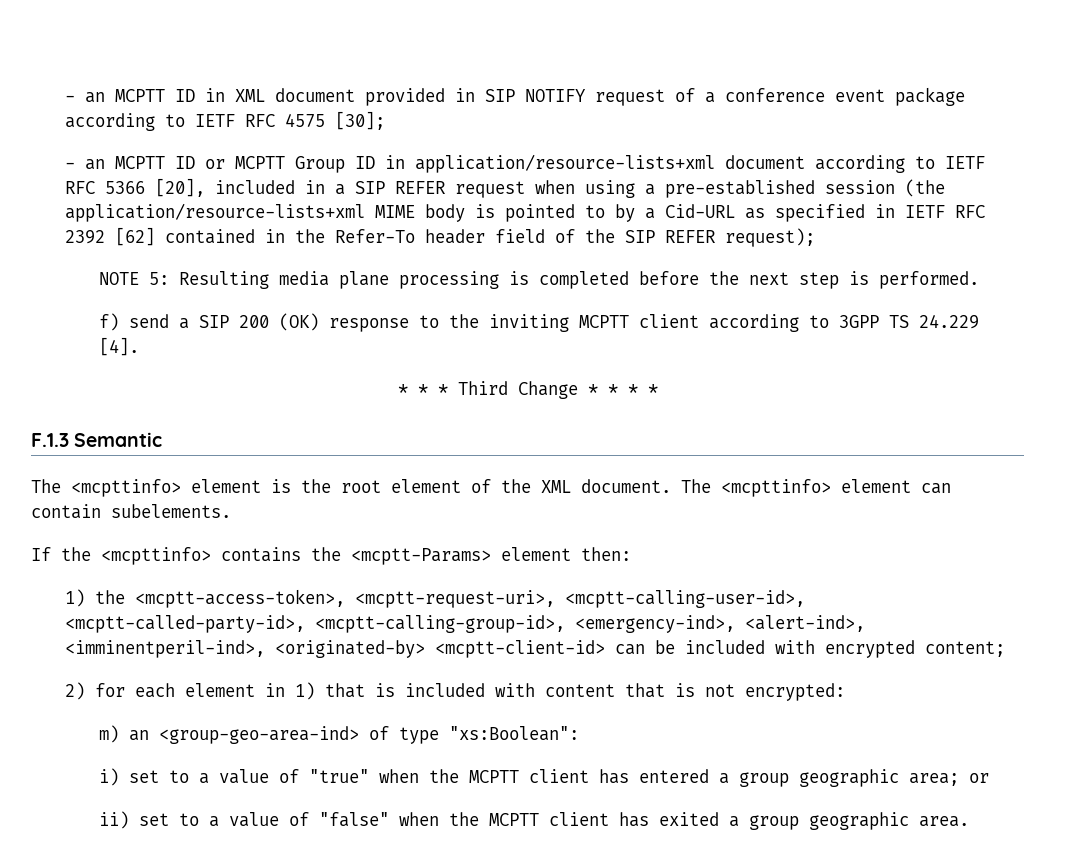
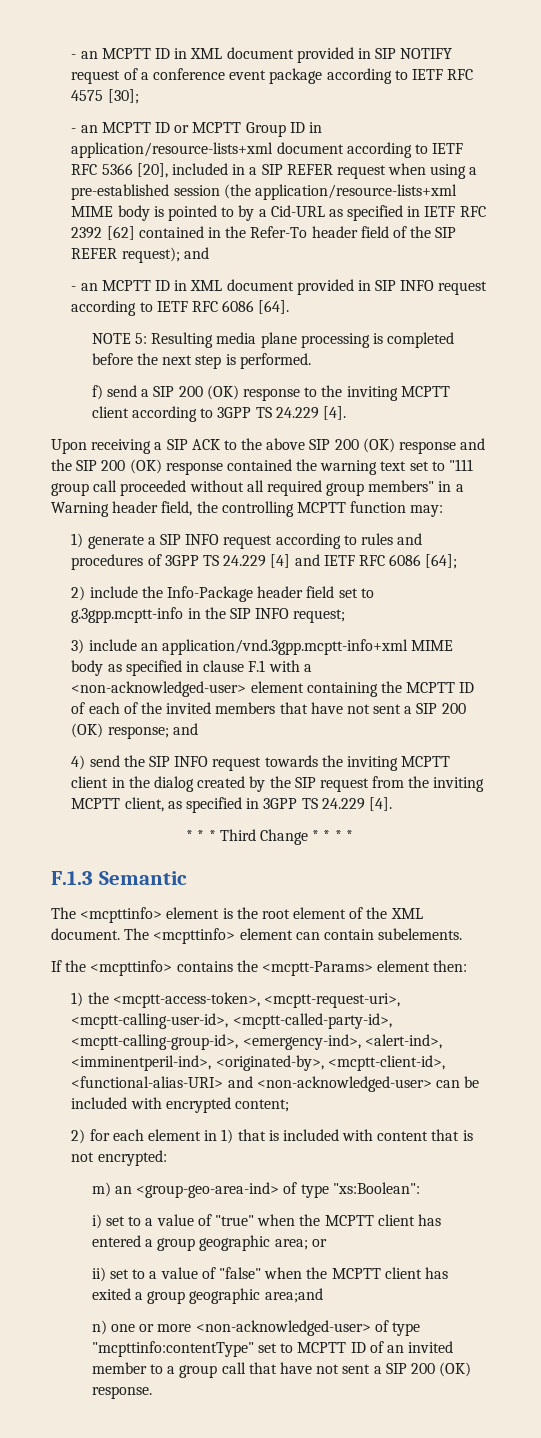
- - an MCPTT ID or MCPTT Group ID in application/resource-lists+xml document according to IETF RFC 5366 [20], included in a SIP REFER request when using a pre-established session (the application/resource-lists+xml MIME body is pointed to by a Cid-URL as specified in IETF RFC 2392 [62] contained in the Refer-To header field of the SIP REFER request);
+ - an MCPTT ID or MCPTT Group ID in application/resource-lists+xml document according to IETF RFC 5366 [20], included in a SIP REFER request when using a pre-established session (the application/resource-lists+xml MIME body is pointed to by a Cid-URL as specified in IETF RFC 2392 [62] contained in the Refer-To header field of the SIP REFER request); and
+ - an MCPTT ID in XML document provided in SIP INFO request according to IETF RFC 6086 [64].
+ Upon receiving a SIP ACK to the above SIP 200 (OK) response and the SIP 200 (OK) response contained the warning text set to "111 group call proceeded without all required group members" in a Warning header field, the controlling MCPTT function may:
+ 1) generate a SIP INFO request according to rules and procedures of 3GPP TS 24.229 [4] and IETF RFC 6086 [64];
+ 2) include the Info-Package header field set to g.3gpp.mcptt-info in the SIP INFO request;
+ 3) include an application/vnd.3gpp.mcptt-info+xml MIME body as specified in clause F.1 with a <non-acknowledged-user> element containing the MCPTT ID of each of the invited members that have not sent a SIP 200 (OK) response; and
+ 4) send the SIP INFO request towards the inviting MCPTT client in the dialog created by the SIP request from the inviting MCPTT client, as specified in 3GPP TS 24.229 [4].
- 1) the <mcptt-access-token>, <mcptt-request-uri>, <mcptt-calling-user-id>, <mcptt-called-party-id>, <mcptt-calling-group-id>, <emergency-ind>, <alert-ind>, <imminentperil-ind>, <originated-by> <mcptt-client-id> can be included with encrypted content;
+ 1) the <mcptt-access-token>, <mcptt-request-uri>, <mcptt-calling-user-id>, <mcptt-called-party-id>, <mcptt-calling-group-id>, <emergency-ind>, <alert-ind>, <imminentperil-ind>, <originated-by>, <mcptt-client-id>, <functional-alias-URI> and <non-acknowledged-user> can be included with encrypted content;
- ii) set to a value of "false" when the MCPTT client has exited a group geographic area.
+ ii) set to a value of "false" when the MCPTT client has exited a group geographic area;and
+ n) one or more <non-acknowledged-user> of type "mcpttinfo:contentType" set to MCPTT ID of an invited member to a group call that have not sent a SIP 200 (OK) response.

